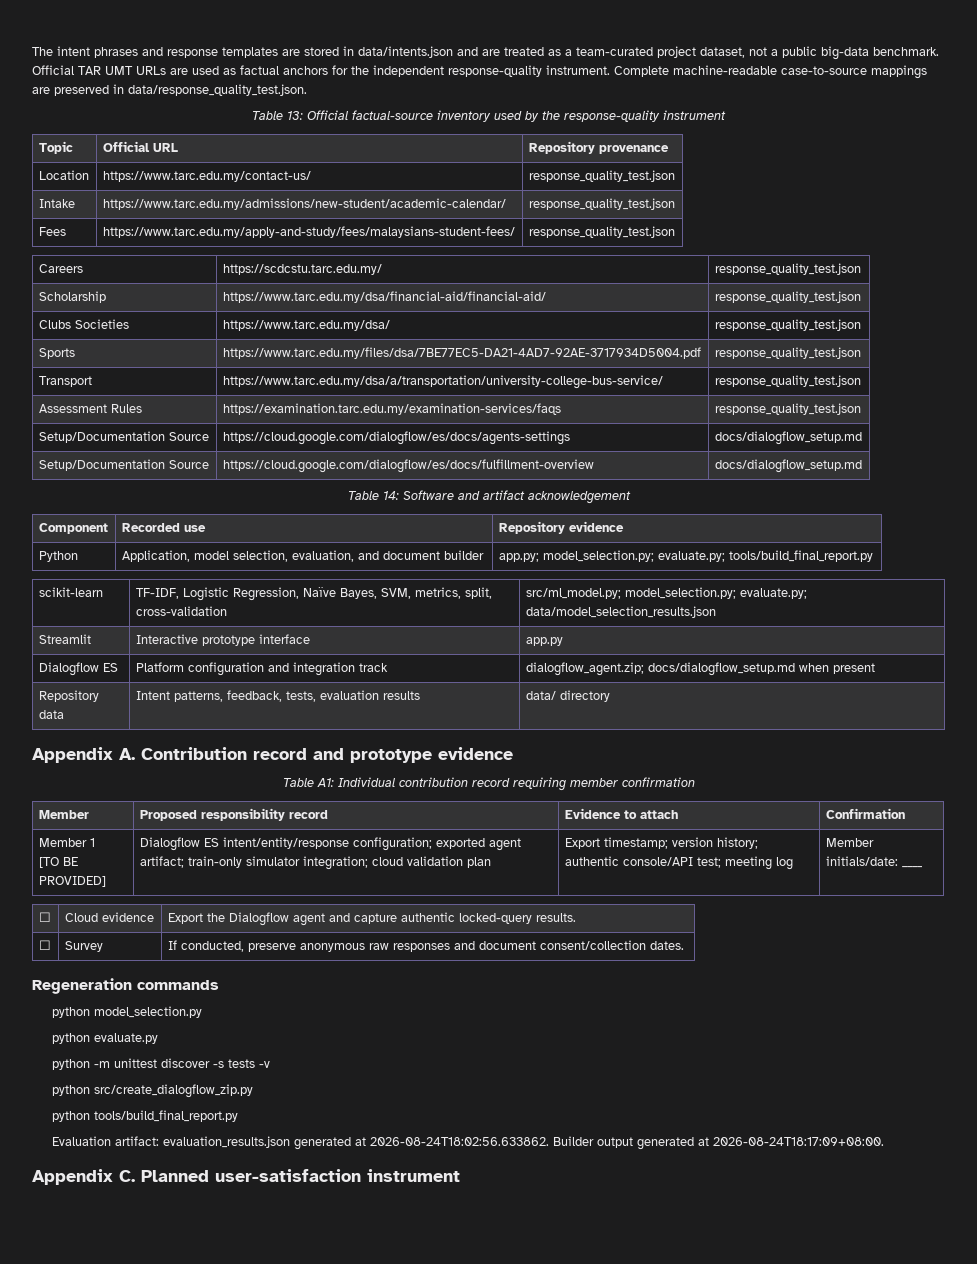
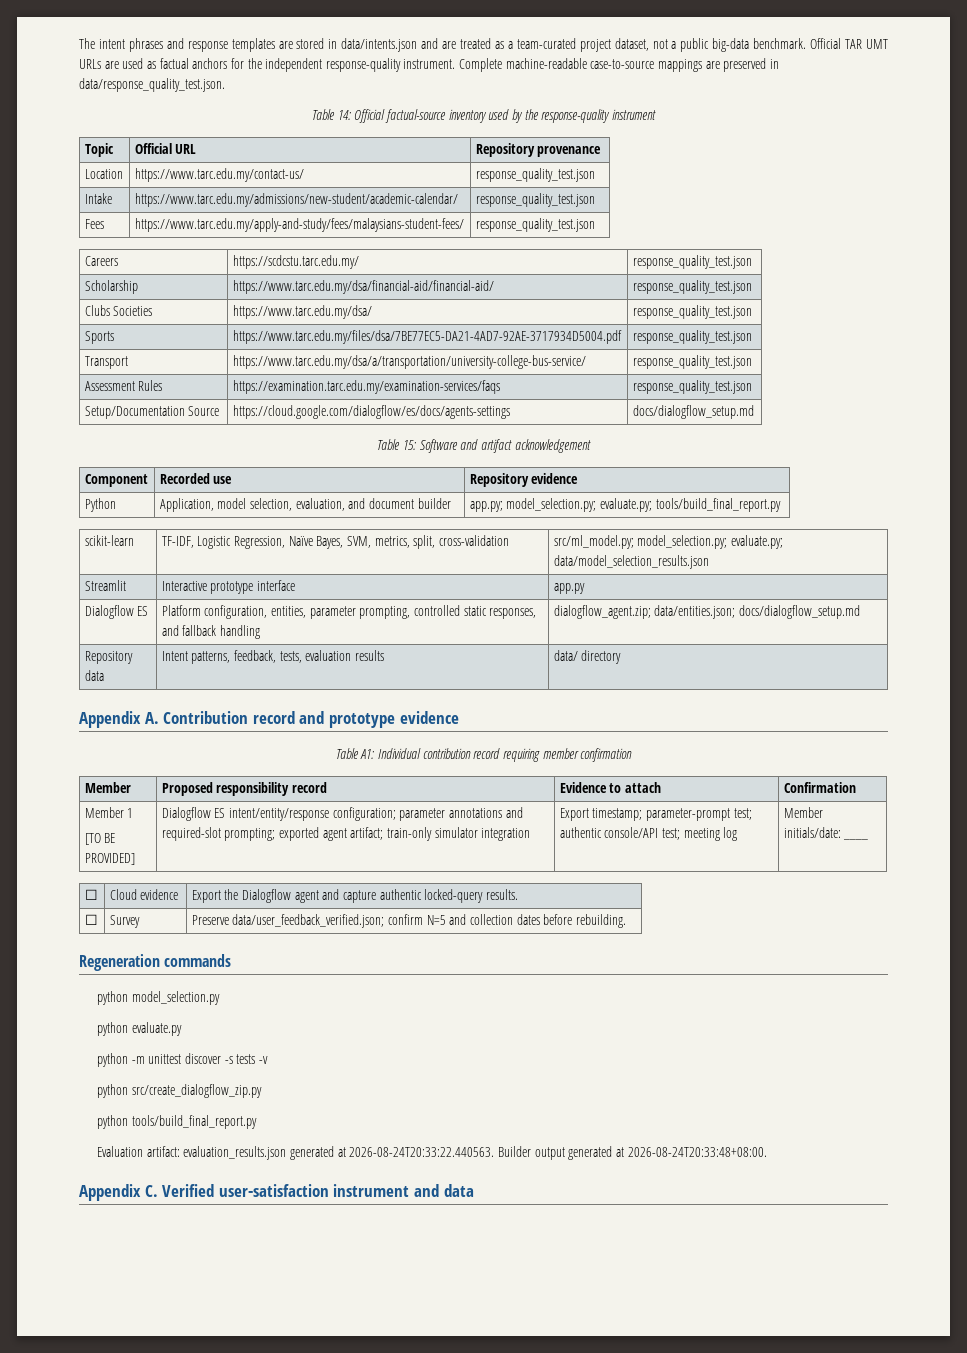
- Table 13: Official factual-source inventory used by the response-quality instrument
+ Table 14: Official factual-source inventory used by the response-quality instrument
- Setup/Documentation Source | https://cloud.google.com/dialogflow/es/docs/fulfillment-overview | docs/dialogflow_setup.md
- Table 14: Software and artifact acknowledgement
+ Table 15: Software and artifact acknowledgement
- Dialogflow ES | Platform configuration and integration track | dialogflow_agent.zip; docs/dialogflow_setup.md when present
+ Dialogflow ES | Platform configuration, entities, parameter prompting, controlled static responses, and fallback handling | dialogflow_agent.zip; data/entities.json; docs/dialogflow_setup.md
  Member | Proposed responsibility record | Evidence to attach | Confirmation
  Member 1
- [TO BE PROVIDED] | Dialogflow ES intent/entity/response configuration; exported agent artifact; train-only simulator integration; cloud validation plan | Export timestamp; version history; authentic console/API test; meeting log | Member initials/date: ____
+ [TO BE PROVIDED] | Dialogflow ES intent/entity/response configuration; parameter annotations and required-slot prompting; exported agent artifact; train-only simulator integration | Export timestamp; parameter-prompt test; authentic console/API test; meeting log | Member initials/date: ____
- ☐ | Survey | If conducted, preserve anonymous raw responses and document consent/collection dates.
+ ☐ | Survey | Preserve data/user_feedback_verified.json; confirm N=5 and collection dates before rebuilding.
- Evaluation artifact: evaluation_results.json generated at 2026-08-24T18:02:56.633862. Builder output generated at 2026-08-24T18:17:09+08:00.
+ Evaluation artifact: evaluation_results.json generated at 2026-08-24T20:33:22.440563. Builder output generated at 2026-08-24T20:33:48+08:00.
- Appendix C. Planned user-satisfaction instrument
+ Appendix C. Verified user-satisfaction instrument and data

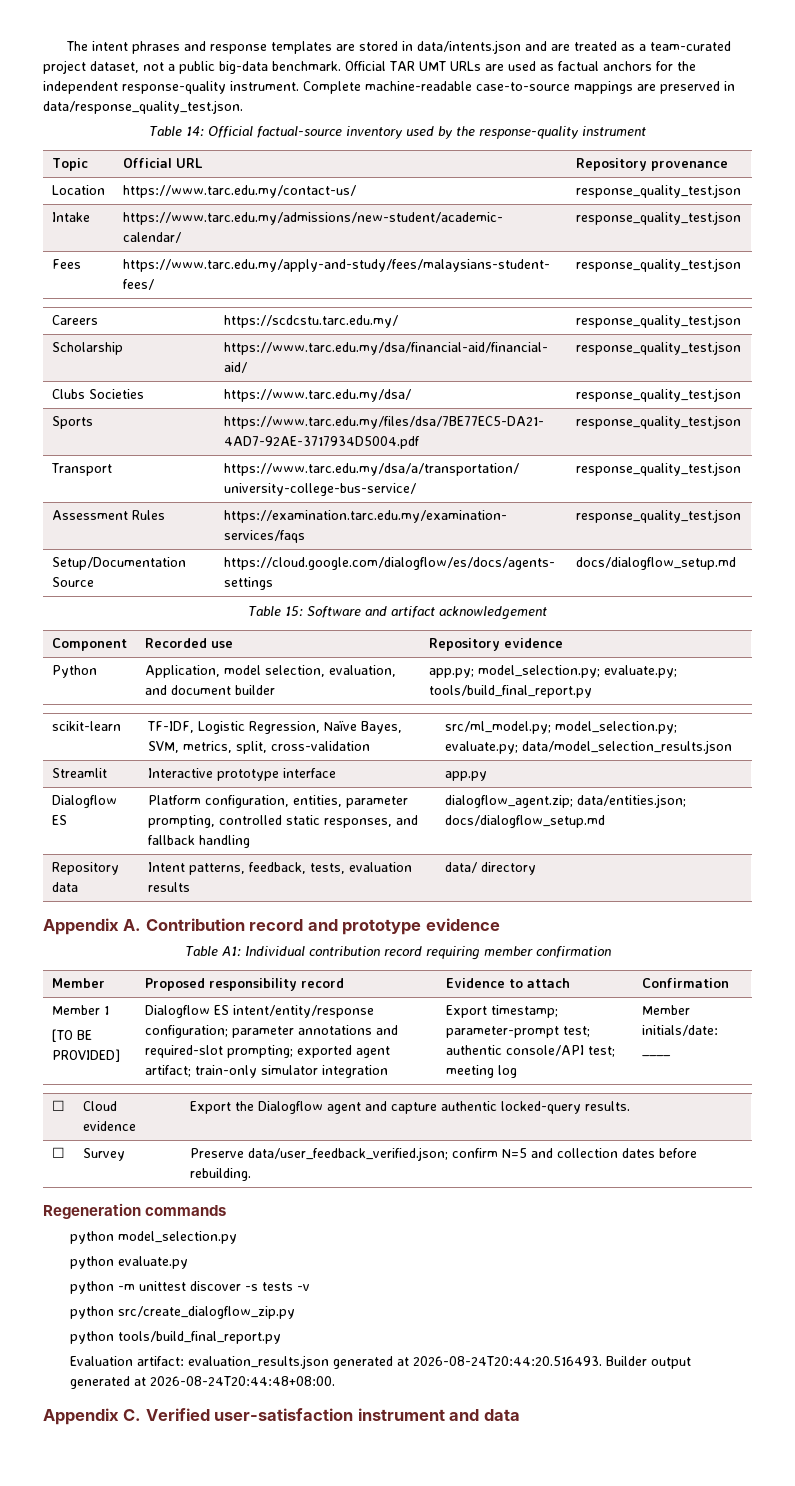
- Evaluation artifact: evaluation_results.json generated at 2026-08-24T20:33:22.440563. Builder output generated at 2026-08-24T20:33:48+08:00.
+ Evaluation artifact: evaluation_results.json generated at 2026-08-24T20:44:20.516493. Builder output generated at 2026-08-24T20:44:48+08:00.

